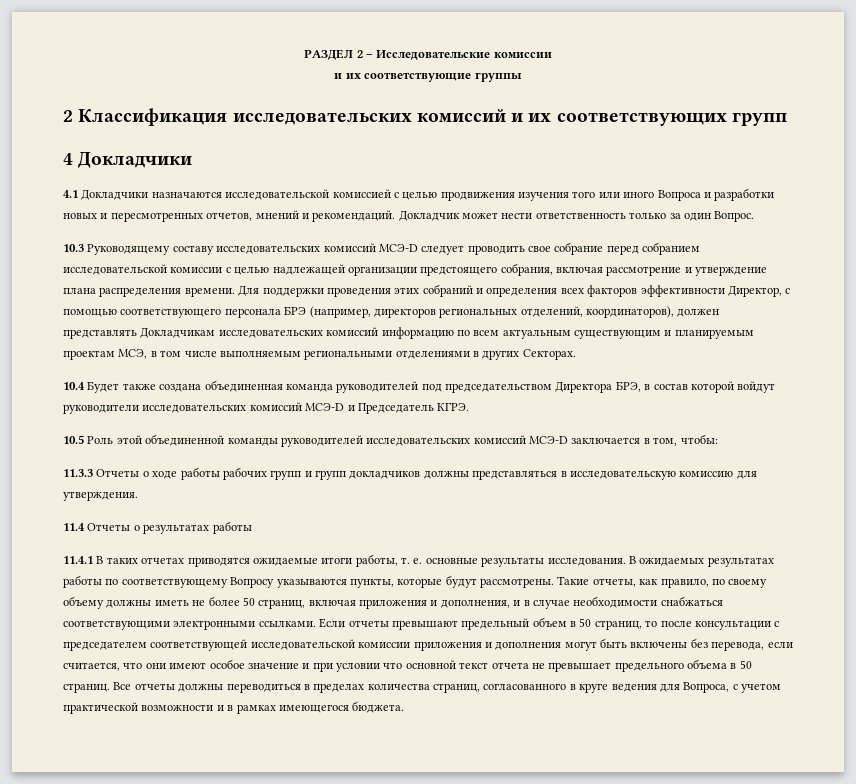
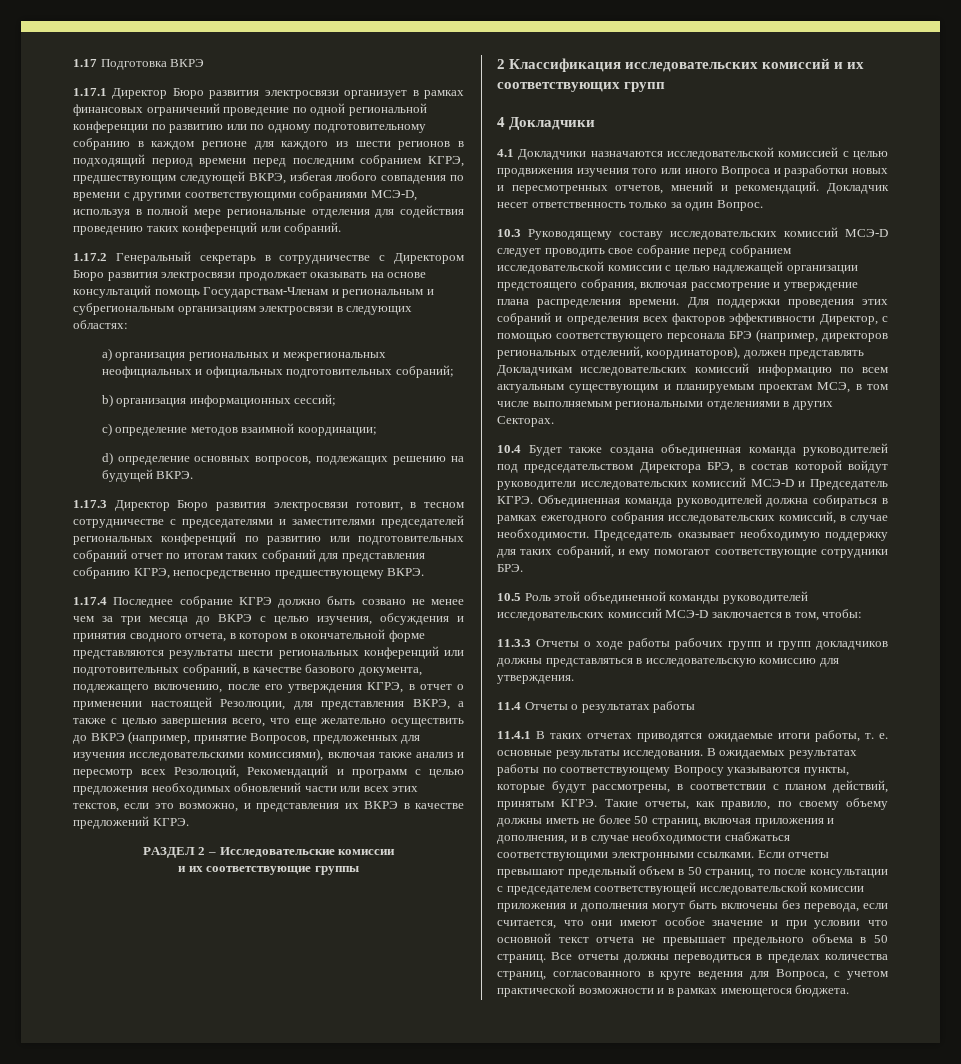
+ 1.17 Подготовка ВКРЭ
+ 1.17.1 Директор Бюро развития электросвязи организует в рамках финансовых ограничений проведение по одной региональной конференции по развитию или по одному подготовительному собранию в каждом регионе для каждого из шести регионов в подходящий период времени перед последним собранием КГРЭ, предшествующим следующей ВКРЭ, избегая любого совпадения по времени с другими соответствующими собраниями МСЭ-D, используя в полной мере региональные отделения для содействия проведению таких конференций или собраний.
+ 1.17.2 Генеральный секретарь в сотрудничестве с Директором Бюро развития электросвязи продолжает оказывать на основе консультаций помощь Государствам-Членам и региональным и субрегиональным организациям электросвязи в следующих областях:
+ a) организация региональных и межрегиональных неофициальных и официальных подготовительных собраний;
+ b) организация информационных сессий;
+ c) определение методов взаимной координации;
+ d) определение основных вопросов, подлежащих решению на будущей ВКРЭ.
+ 1.17.3 Директор Бюро развития электросвязи готовит, в тесном сотрудничестве с председателями и заместителями председателей региональных конференций по развитию или подготовительных собраний отчет по итогам таких собраний для представления собранию КГРЭ, непосредственно предшествующему ВКРЭ.
+ 1.17.4 Последнее собрание КГРЭ должно быть созвано не менее чем за три месяца до ВКРЭ с целью изучения, обсуждения и принятия сводного отчета, в котором в окончательной форме представляются результаты шести региональных конференций или подготовительных собраний, в качестве базового документа, подлежащего включению, после его утверждения КГРЭ, в отчет о применении настоящей Резолюции, для представления ВКРЭ, а также с целью завершения всего, что еще желательно осуществить до ВКРЭ (например, принятие Вопросов, предложенных для изучения исследовательскими комиссиями), включая также анализ и пересмотр всех Резолюций, Рекомендаций и программ с целью предложения необходимых обновлений части или всех этих текстов, если это возможно, и представления их ВКРЭ в качестве предложений КГРЭ.
- Докладчик может нести ответственность только за один Вопрос.
+ Докладчик несет ответственность только за один Вопрос.
+ Объединенная команда руководителей должна собираться в рамках ежегодного собрания исследовательских комиссий, в случае необходимости. Председатель оказывает необходимую поддержку для таких собраний, и ему помогают соответствующие сотрудники БРЭ.
- В ожидаемых результатах работы по соответствующему Вопросу указываются пункты, которые будут рассмотрены.
+ В ожидаемых результатах работы по соответствующему Вопросу указываются пункты, которые будут рассмотрены, в соответствии с планом действий, принятым КГРЭ.

